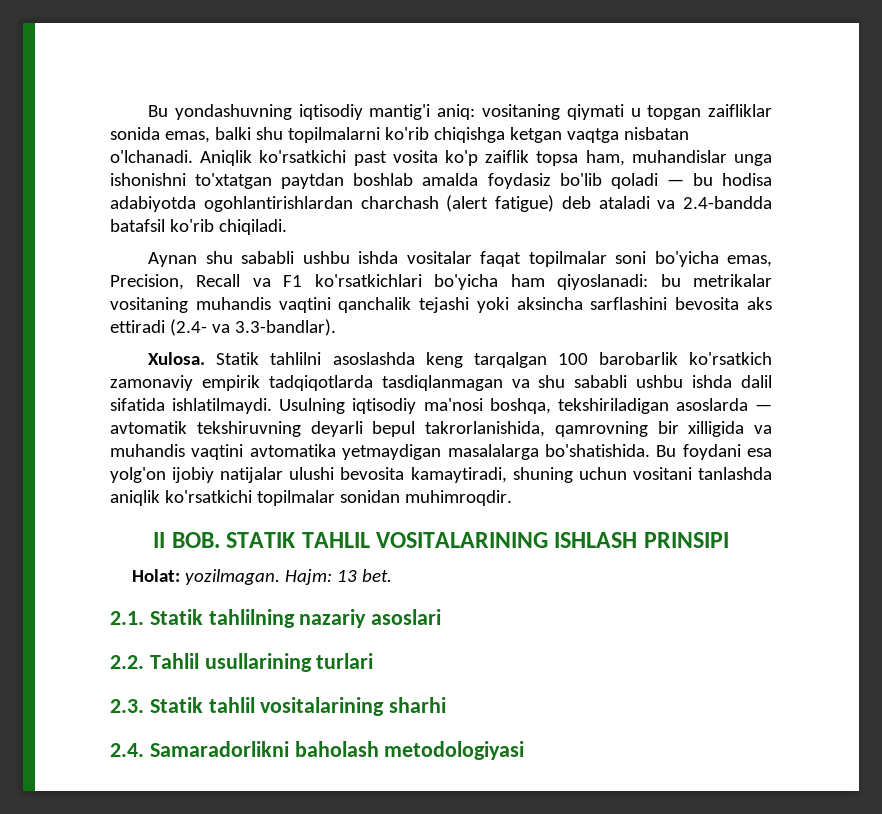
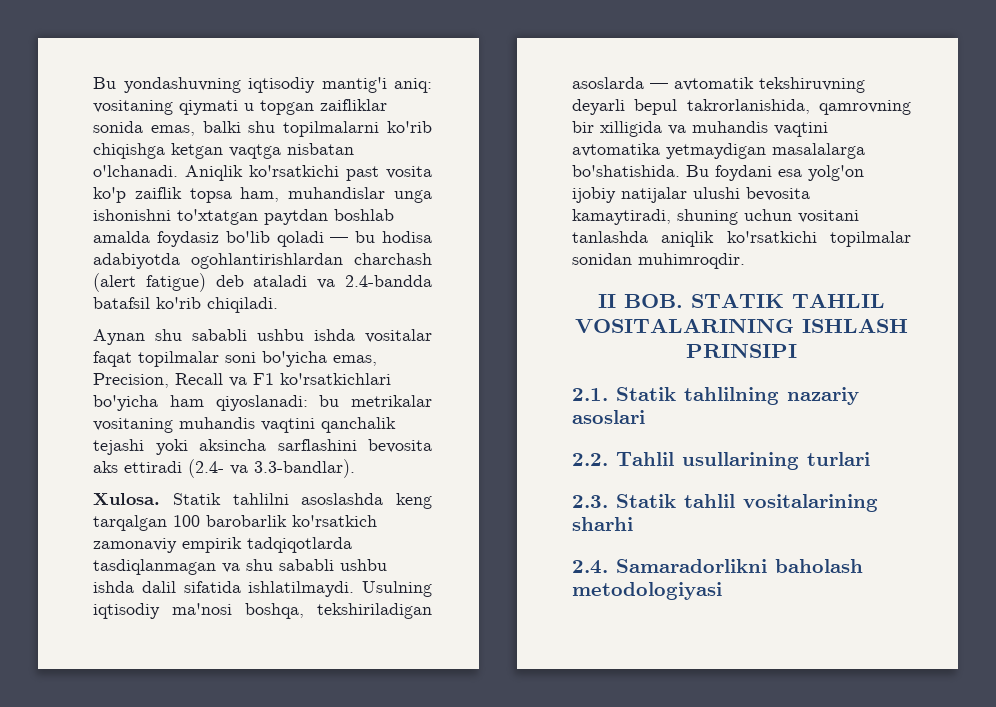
- Holat: yozilmagan. Hajm: 13 bet.

